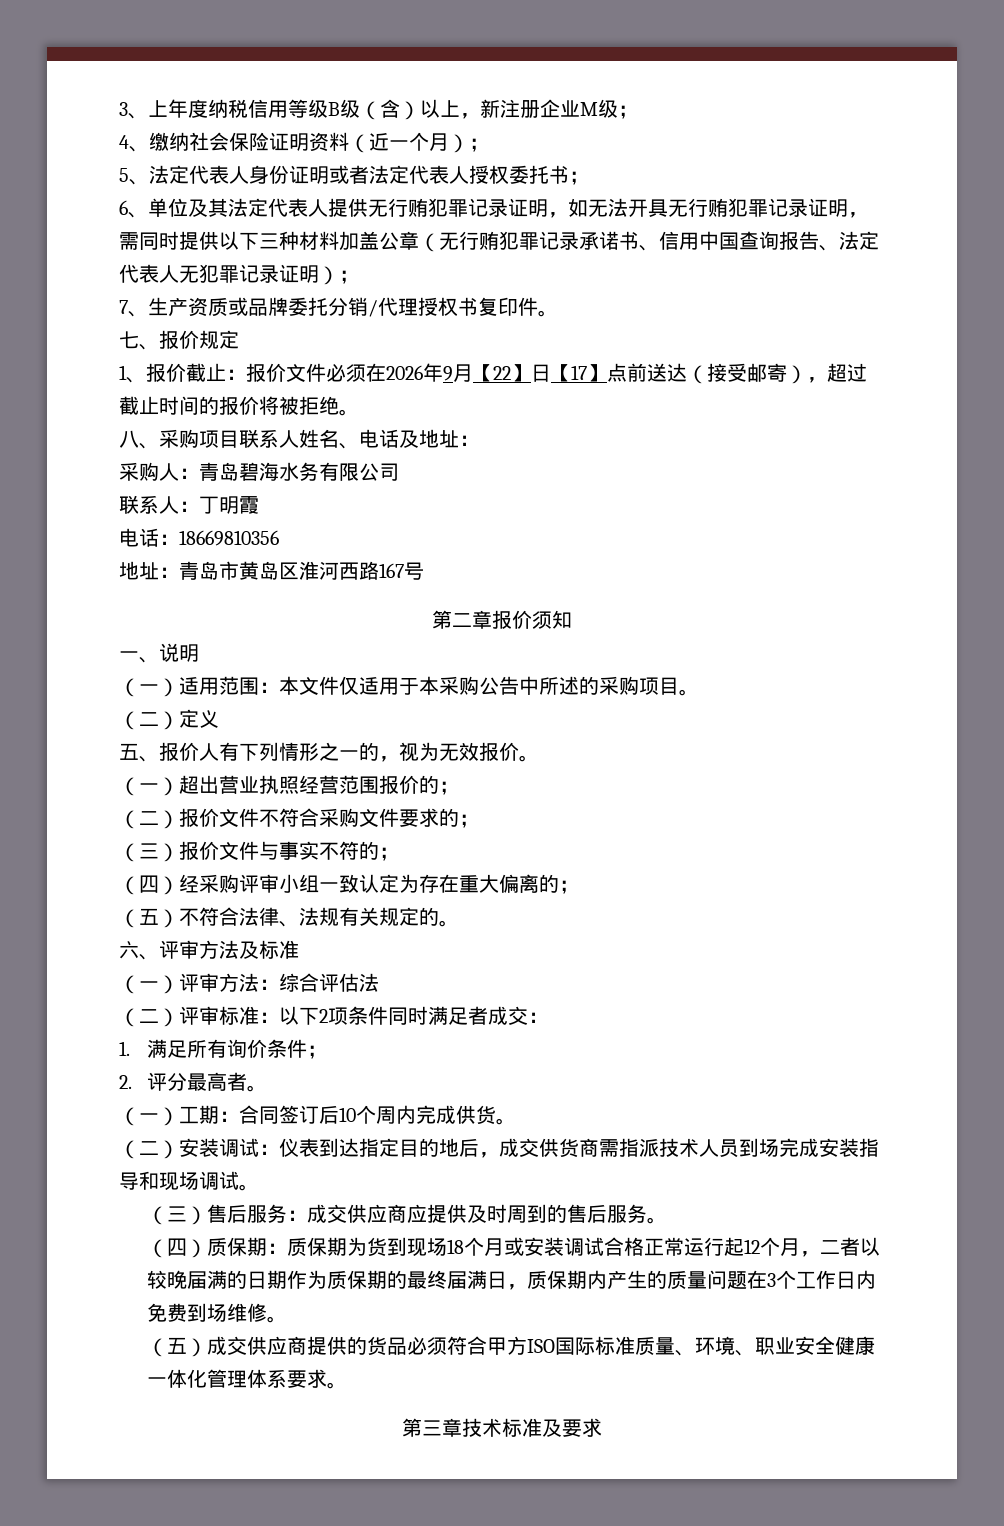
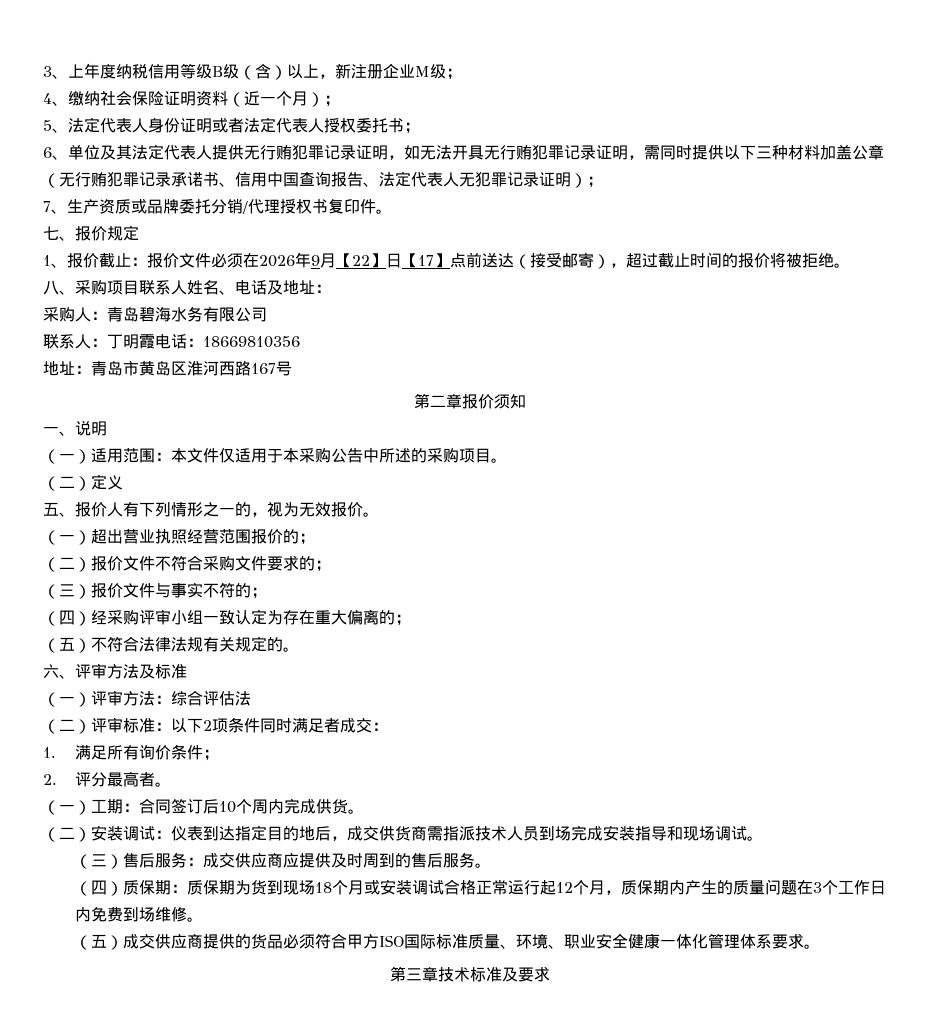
- 联系人：丁明霞
- 电话：18669810356
+ 联系人：丁明霞电话：18669810356
- （五）不符合法律、法规有关规定的。
+ （五）不符合法律法规有关规定的。
- （四）质保期：质保期为货到现场18个月或安装调试合格正常运行起12个月，二者以较晚届满的日期作为质保期的最终届满日，质保期内产生的质量问题在3个工作日内免费到场维修。
+ （四）质保期：质保期为货到现场18个月或安装调试合格正常运行起12个月，质保期内产生的质量问题在3个工作日内免费到场维修。

